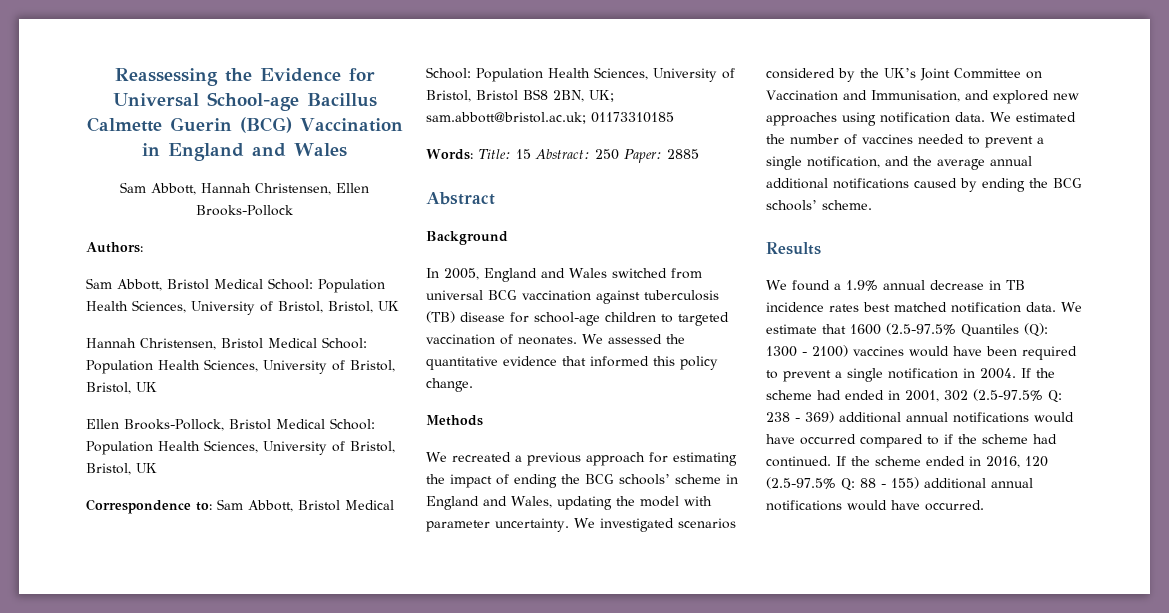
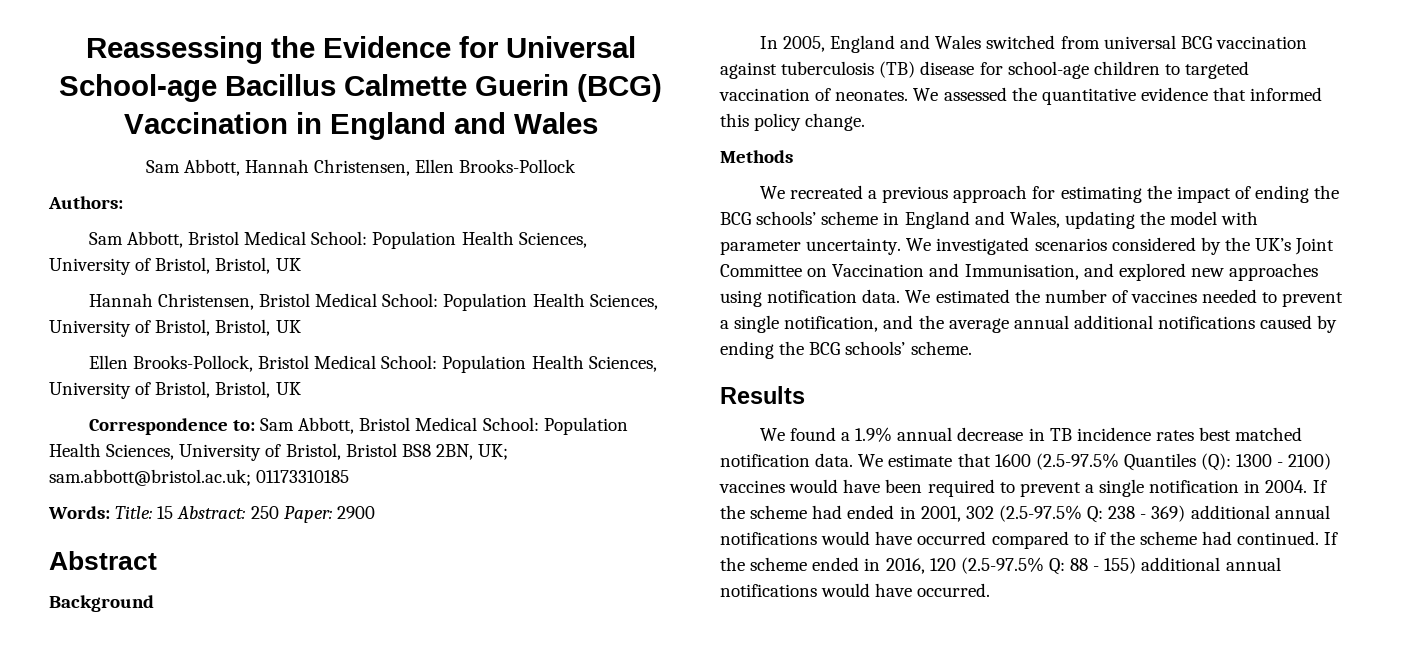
- Words: Title: 15 Abstract: 250 Paper: 2885
+ Words: Title: 15 Abstract: 250 Paper: 2900

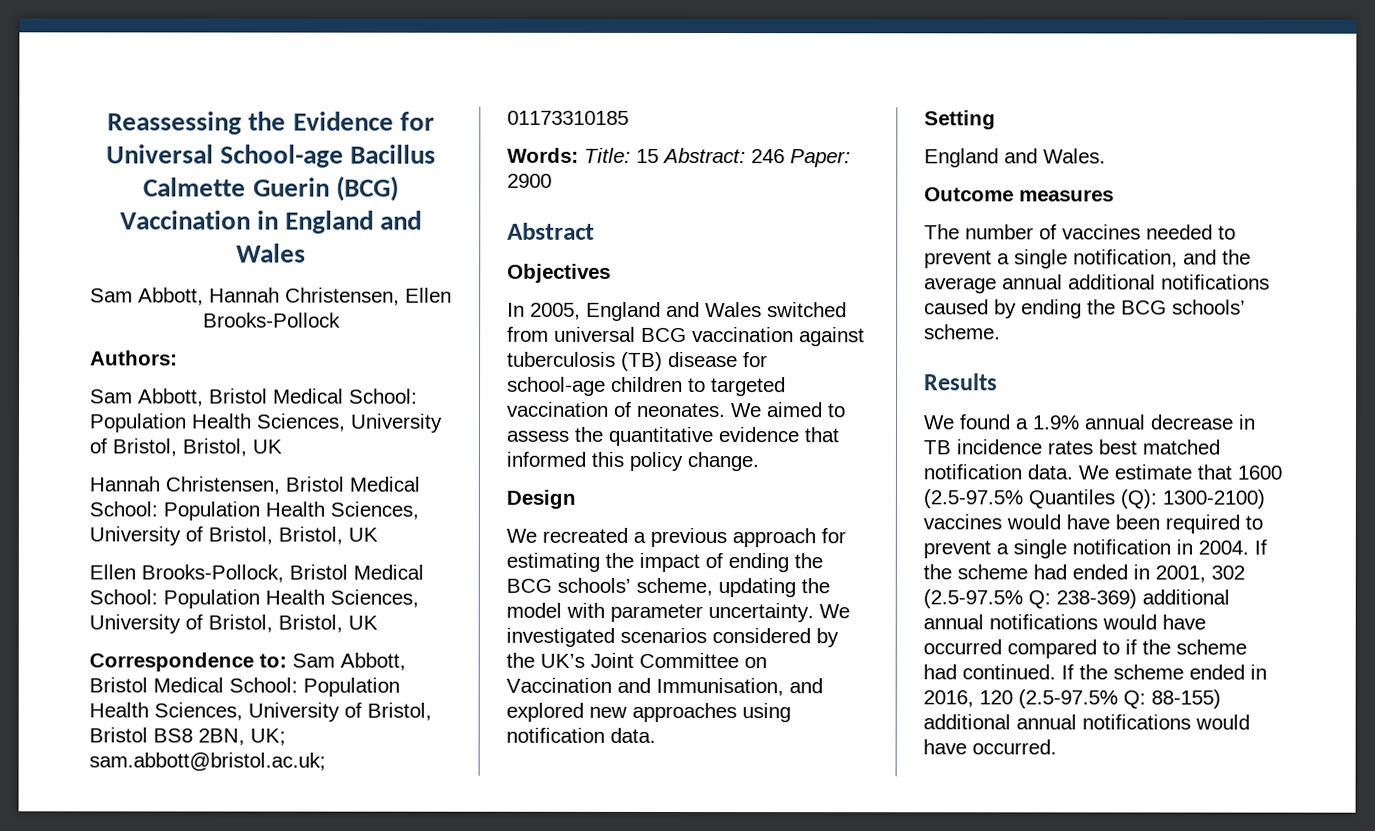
- Words: Title: 15 Abstract: 250 Paper: 2900
+ Words: Title: 15 Abstract: 246 Paper: 2900
- Background
+ Objectives
- We assessed the quantitative evidence that informed this policy change.
+ We aimed to assess the quantitative evidence that informed this policy change.
- Methods
+ Design
- We recreated a previous approach for estimating the impact of ending the BCG schools’ scheme in England and Wales, updating the model with parameter uncertainty.
+ We recreated a previous approach for estimating the impact of ending the BCG schools’ scheme, updating the model with parameter uncertainty.
- We investigated scenarios considered by the UK’s Joint Committee on Vaccination and Immunisation, and explored new approaches using notification data. We estimated the number of vaccines needed to prevent a single notification, and the average annual additional notifications caused by ending the BCG schools’ scheme.
+ We investigated scenarios considered by the UK’s Joint Committee on Vaccination and Immunisation, and explored new approaches using notification data.
+ Setting
+ England and Wales.
+ Outcome measures
+ The number of vaccines needed to prevent a single notification, and the average annual additional notifications caused by ending the BCG schools’ scheme.
- We estimate that 1600 (2.5-97.5% Quantiles (Q): 1300 - 2100) vaccines would have been required to prevent a single notification in 2004.
+ We estimate that 1600 (2.5-97.5% Quantiles (Q): 1300-2100) vaccines would have been required to prevent a single notification in 2004.
- If the scheme had ended in 2001, 302 (2.5-97.5% Q: 238 - 369) additional annual notifications would have occurred compared to if the scheme had continued.
+ If the scheme had ended in 2001, 302 (2.5-97.5% Q: 238-369) additional annual notifications would have occurred compared to if the scheme had continued.
- If the scheme ended in 2016, 120 (2.5-97.5% Q: 88 - 155) additional annual notifications would have occurred.
+ If the scheme ended in 2016, 120 (2.5-97.5% Q: 88-155) additional annual notifications would have occurred.

